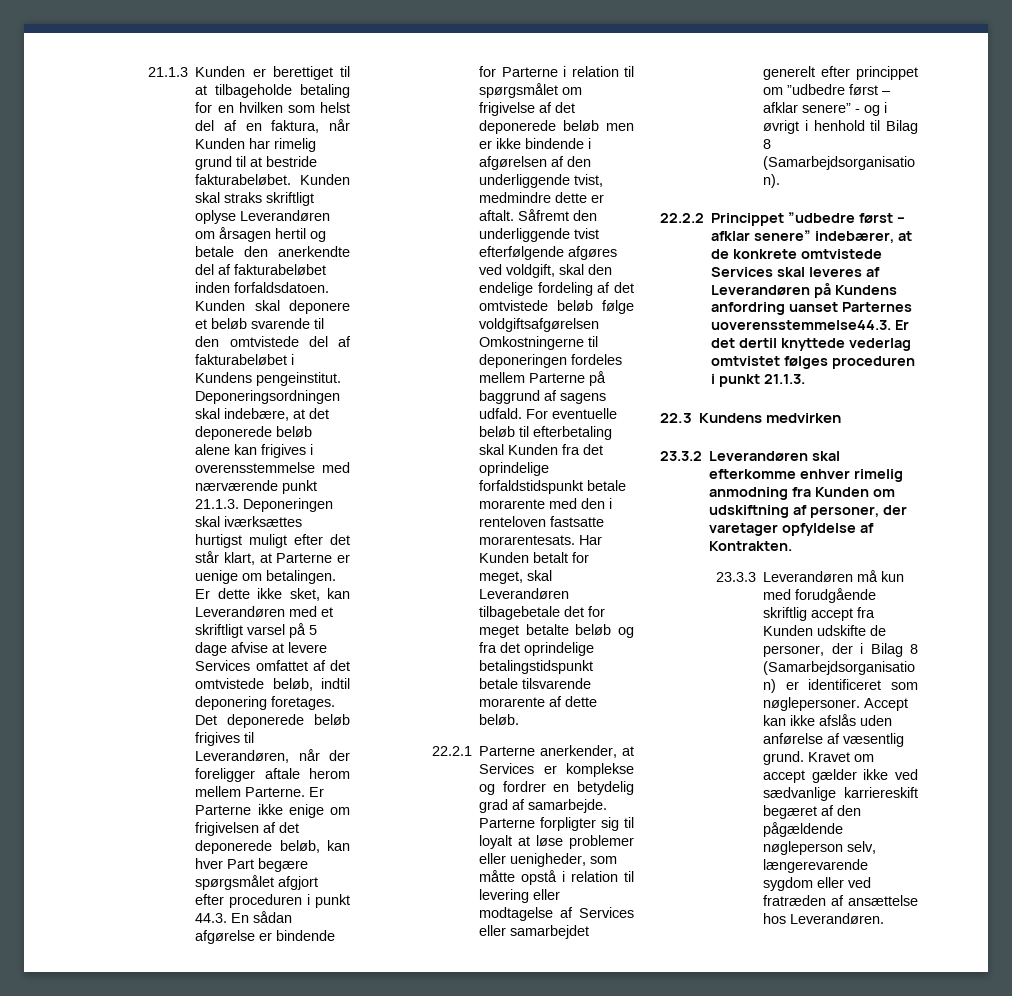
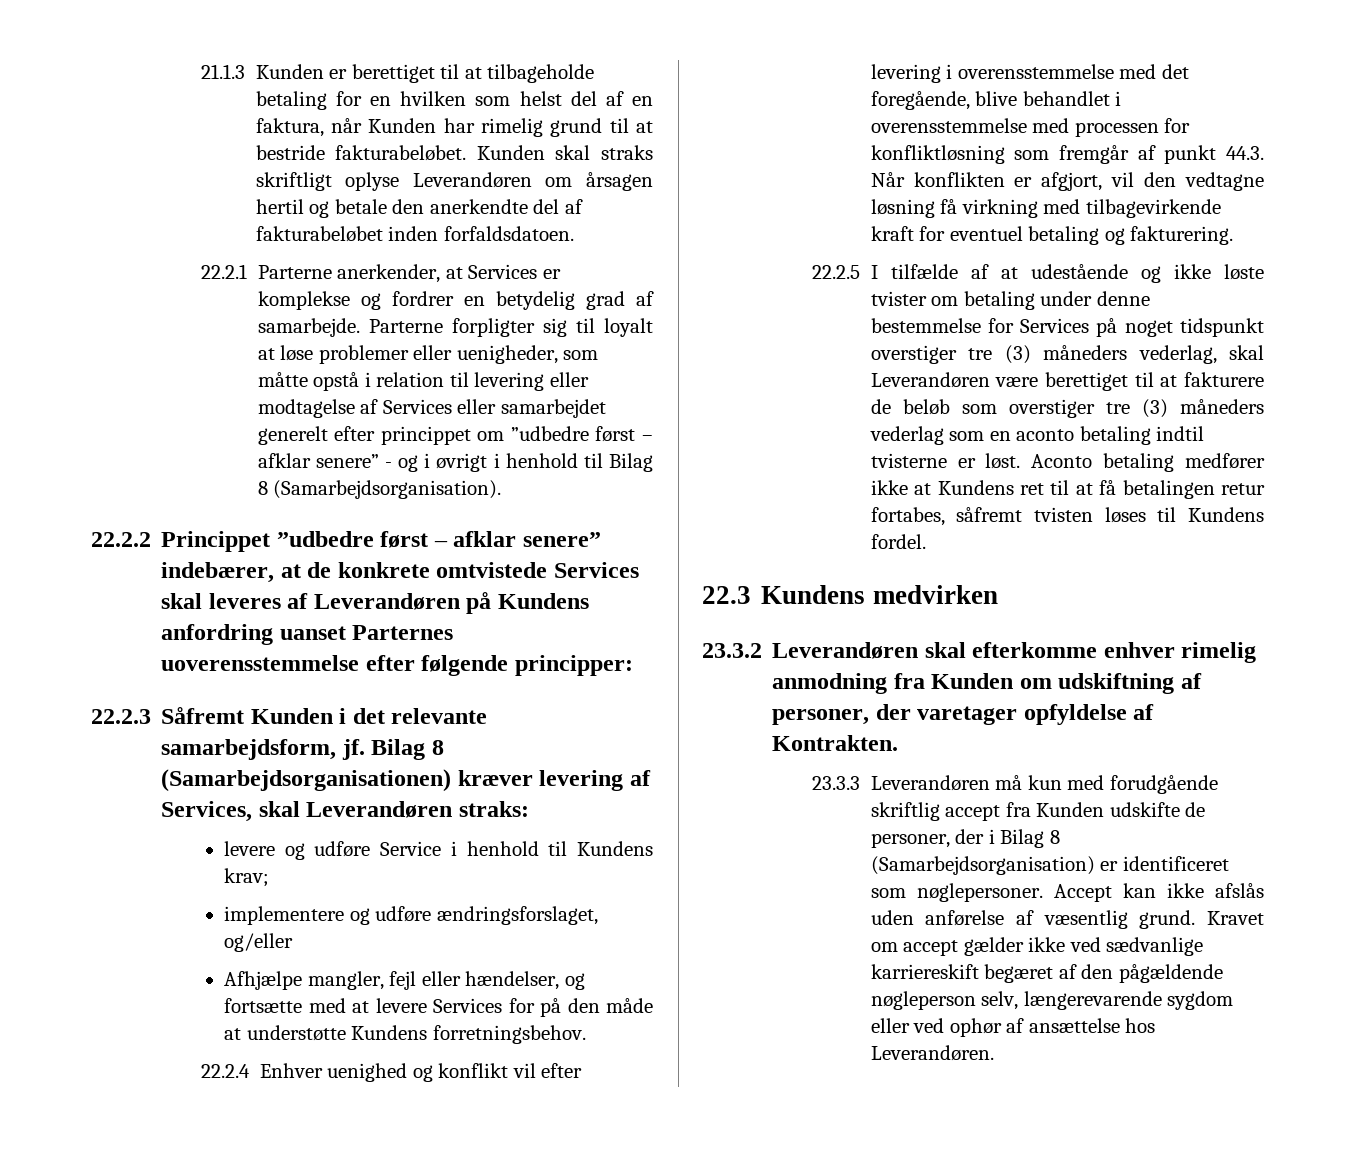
- Kunden skal deponere et beløb svarende til den omtvistede del af fakturabeløbet i Kundens pengeinstitut. Deponeringsordningen skal indebære, at det deponerede beløb alene kan frigives i overensstemmelse med nærværende punkt 21.1.3. Deponeringen skal iværksættes hurtigst muligt efter det står klart, at Parterne er uenige om betalingen. Er dette ikke sket, kan Leverandøren med et skriftligt varsel på 5 dage afvise at levere Services omfattet af det omtvistede beløb, indtil deponering foretages. Det deponerede beløb frigives til Leverandøren, når der foreligger aftale herom mellem Parterne. Er Parterne ikke enige om frigivelsen af det deponerede beløb, kan hver Part begære spørgsmålet afgjort efter proceduren i punkt 44.3. En sådan afgørelse er bindende for Parterne i relation til spørgsmålet om frigivelse af det deponerede beløb men er ikke bindende i afgørelsen af den underliggende tvist, medmindre dette er aftalt. Såfremt den underliggende tvist efterfølgende afgøres ved voldgift, skal den endelige fordeling af det omtvistede beløb følge voldgiftsafgørelsen Omkostningerne til deponeringen fordeles mellem Parterne på baggrund af sagens udfald. For eventuelle beløb til efterbetaling skal Kunden fra det oprindelige forfaldstidspunkt betale morarente med den i renteloven fastsatte morarentesats. Har Kunden betalt for meget, skal Leverandøren tilbagebetale det for meget betalte beløb og fra det oprindelige betalingstidspunkt betale tilsvarende morarente af dette beløb.
- 22.2.2 Princippet ”udbedre først – afklar senere” indebærer, at de konkrete omtvistede Services skal leveres af Leverandøren på Kundens anfordring uanset Parternes uoverensstemmelse44.3. Er det dertil knyttede vederlag omtvistet følges proceduren i punkt 21.1.3.
+ 22.2.2 Princippet ”udbedre først – afklar senere” indebærer, at de konkrete omtvistede Services skal leveres af Leverandøren på Kundens anfordring uanset Parternes uoverensstemmelse efter følgende principper:
+ 22.2.3 Såfremt Kunden i det relevante samarbejdsform, jf. Bilag 8 (Samarbejdsorganisationen) kræver levering af Services, skal Leverandøren straks:
+ levere og udføre Service i henhold til Kundens krav;
+ implementere og udføre ændringsforslaget, og/eller
+ Afhjælpe mangler, fejl eller hændelser, og fortsætte med at levere Services for på den måde at understøtte Kundens forretningsbehov.
+ 22.2.4 Enhver uenighed og konflikt vil efter levering i overensstemmelse med det foregående, blive behandlet i overensstemmelse med processen for konfliktløsning som fremgår af punkt 44.3. Når konflikten er afgjort, vil den vedtagne løsning få virkning med tilbagevirkende kraft for eventuel betaling og fakturering.
+ 22.2.5 I tilfælde af at udestående og ikke løste tvister om betaling under denne bestemmelse for Services på noget tidspunkt overstiger tre (3) måneders vederlag, skal Leverandøren være berettiget til at fakturere de beløb som overstiger tre (3) måneders vederlag som en aconto betaling indtil tvisterne er løst. Aconto betaling medfører ikke at Kundens ret til at få betalingen retur fortabes, såfremt tvisten løses til Kundens fordel.
- Kravet om accept gælder ikke ved sædvanlige karriereskift begæret af den pågældende nøgleperson selv, længerevarende sygdom eller ved fratræden af ansættelse hos Leverandøren.
+ Kravet om accept gælder ikke ved sædvanlige karriereskift begæret af den pågældende nøgleperson selv, længerevarende sygdom eller ved ophør af ansættelse hos Leverandøren.

